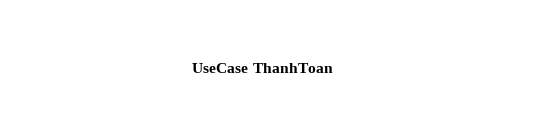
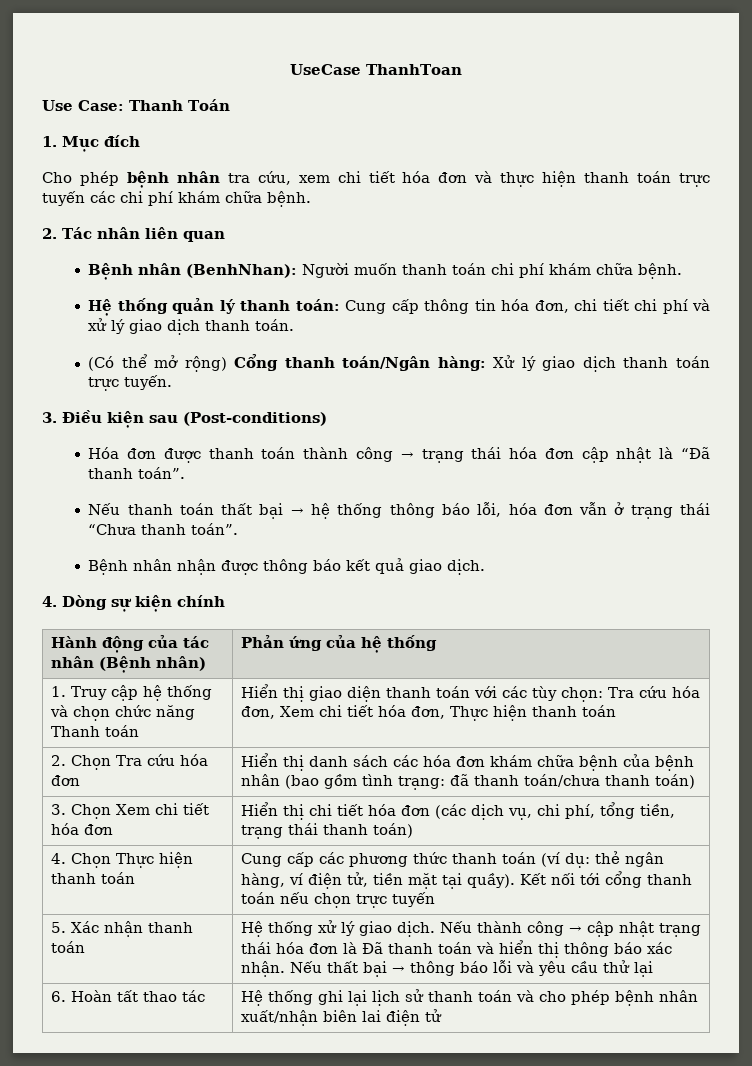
+ Use Case: Thanh Toán
+ 1. Mục đích
+ Cho phép bệnh nhân tra cứu, xem chi tiết hóa đơn và thực hiện thanh toán trực tuyến các chi phí khám chữa bệnh.
+ 2. Tác nhân liên quan
+ Bệnh nhân (BenhNhan): Người muốn thanh toán chi phí khám chữa bệnh.
+ Hệ thống quản lý thanh toán: Cung cấp thông tin hóa đơn, chi tiết chi phí và xử lý giao dịch thanh toán.
+ (Có thể mở rộng) Cổng thanh toán/Ngân hàng: Xử lý giao dịch thanh toán trực tuyến.
+ 3. Điều kiện sau (Post-conditions)
+ Hóa đơn được thanh toán thành công → trạng thái hóa đơn cập nhật là “Đã thanh toán”.
+ Nếu thanh toán thất bại → hệ thống thông báo lỗi, hóa đơn vẫn ở trạng thái “Chưa thanh toán”.
+ Bệnh nhân nhận được thông báo kết quả giao dịch.
+ 4. Dòng sự kiện chính
+ Hành động của tác nhân (Bệnh nhân) | Phản ứng của hệ thống
+ 1. Truy cập hệ thống và chọn chức năng Thanh toán | Hiển thị giao diện thanh toán với các tùy chọn: Tra cứu hóa đơn, Xem chi tiết hóa đơn, Thực hiện thanh toán
+ 2. Chọn Tra cứu hóa đơn | Hiển thị danh sách các hóa đơn khám chữa bệnh của bệnh nhân (bao gồm tình trạng: đã thanh toán/chưa thanh toán)
+ 3. Chọn Xem chi tiết hóa đơn | Hiển thị chi tiết hóa đơn (các dịch vụ, chi phí, tổng tiền, trạng thái thanh toán)
+ 4. Chọn Thực hiện thanh toán | Cung cấp các phương thức thanh toán (ví dụ: thẻ ngân hàng, ví điện tử, tiền mặt tại quầy). Kết nối tới cổng thanh toán nếu chọn trực tuyến
+ 5. Xác nhận thanh toán | Hệ thống xử lý giao dịch. Nếu thành công → cập nhật trạng thái hóa đơn là Đã thanh toán và hiển thị thông báo xác nhận. Nếu thất bại → thông báo lỗi và yêu cầu thử lại
+ 6. Hoàn tất thao tác | Hệ thống ghi lại lịch sử thanh toán và cho phép bệnh nhân xuất/nhận biên lai điện tử

